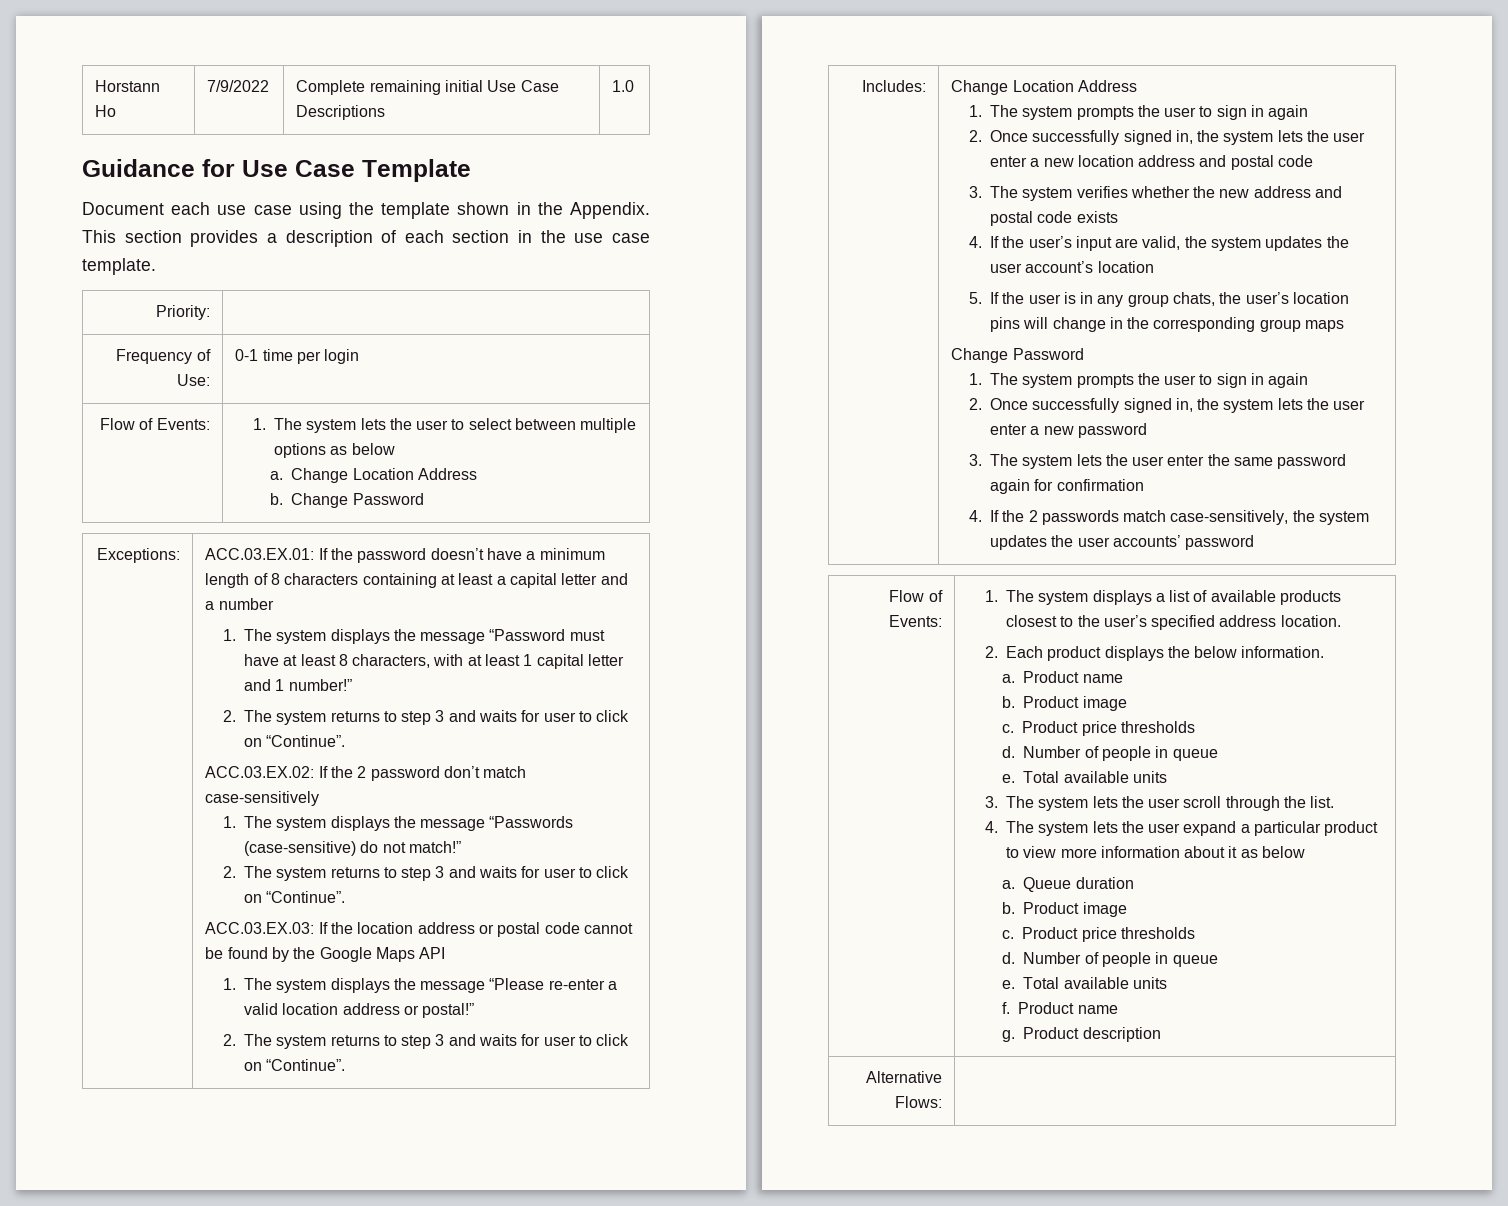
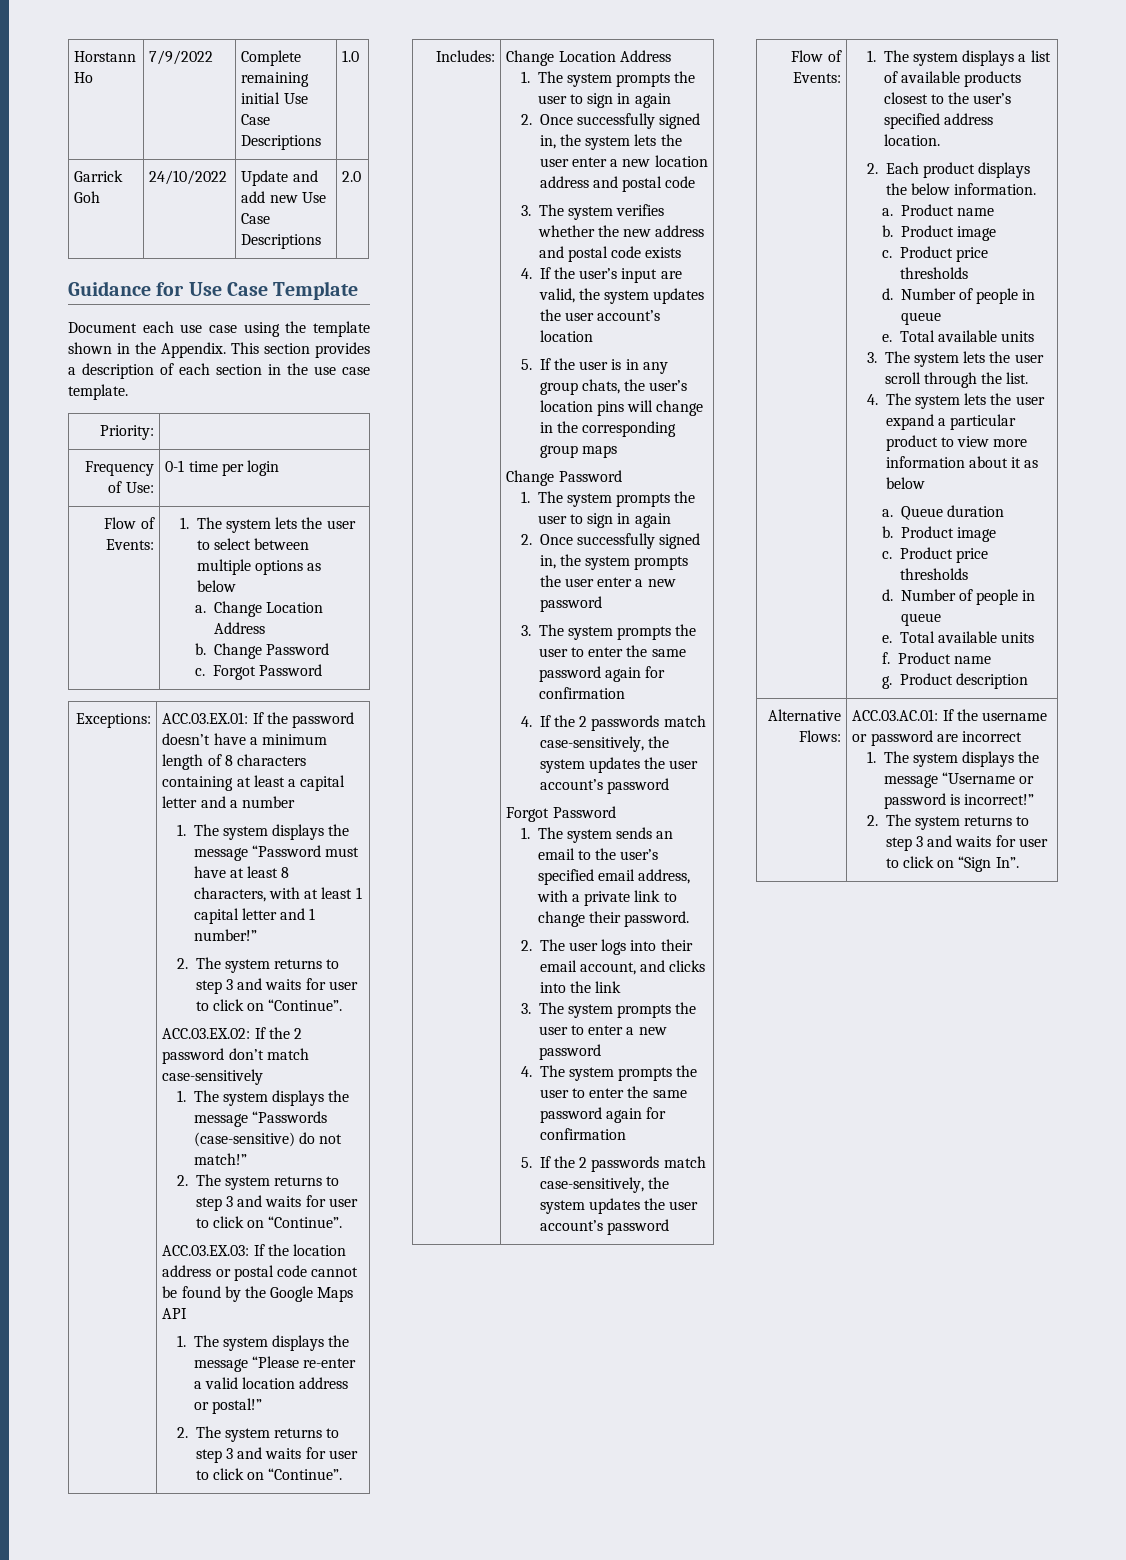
+ Garrick Goh | 24/10/2022 | Update and add new Use Case Descriptions | 2.0
  Flow of Events: | 1. The system lets the user to select between multiple options as below
  a. Change Location Address
  b. Change Password
+ c. Forgot Password
- 2. Once successfully signed in, the system lets the user enter a new password
+ 2. Once successfully signed in, the system prompts the user enter a new password
- 3. The system lets the user enter the same password again for confirmation
+ 3. The system prompts the user to enter the same password again for confirmation
- 4. If the 2 passwords match case-sensitively, the system updates the user accounts’ password
+ 4. If the 2 passwords match case-sensitively, the system updates the user account’s password
+ Forgot Password
+ 1. The system sends an email to the user’s specified email address, with a private link to change their password.
+ 2. The user logs into their email account, and clicks into the link
+ 3. The system prompts the user to enter a new password
+ 4. The system prompts the user to enter the same password again for confirmation
+ 5. If the 2 passwords match case-sensitively, the system updates the user account’s password
- Alternative Flows: |
+ Alternative Flows: | ACC.03.AC.01: If the username or password are incorrect
+ 1. The system displays the message “Username or password is incorrect!”
+ 2. The system returns to step 3 and waits for user to click on “Sign In”.

